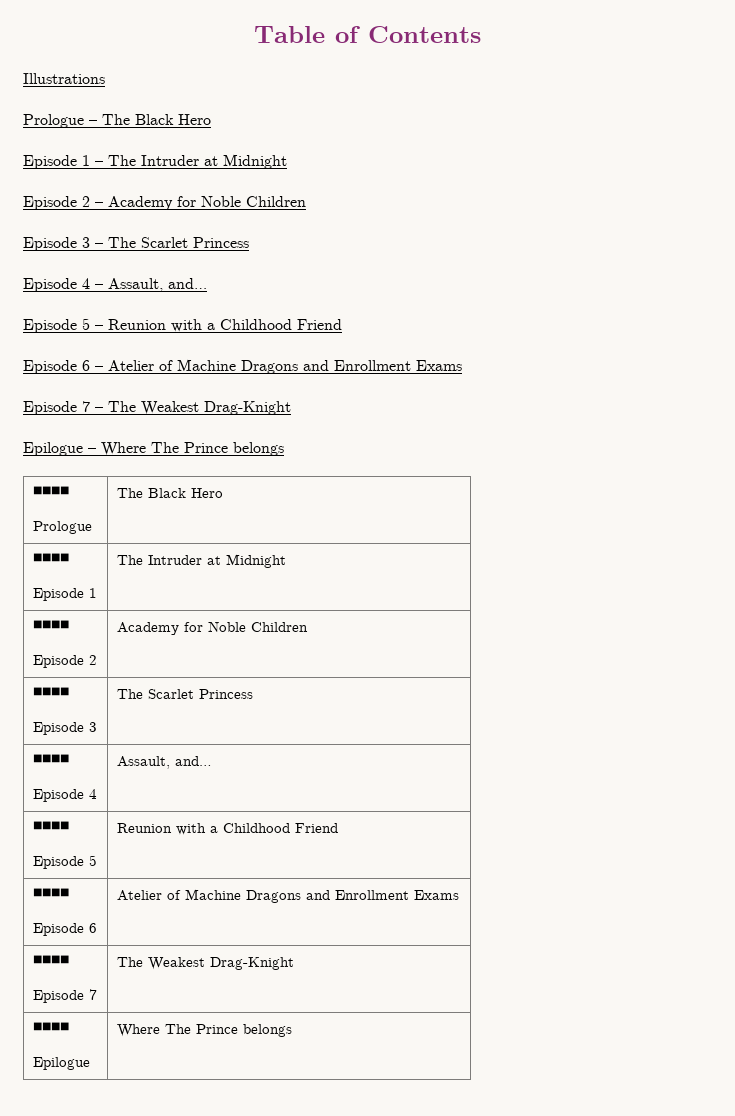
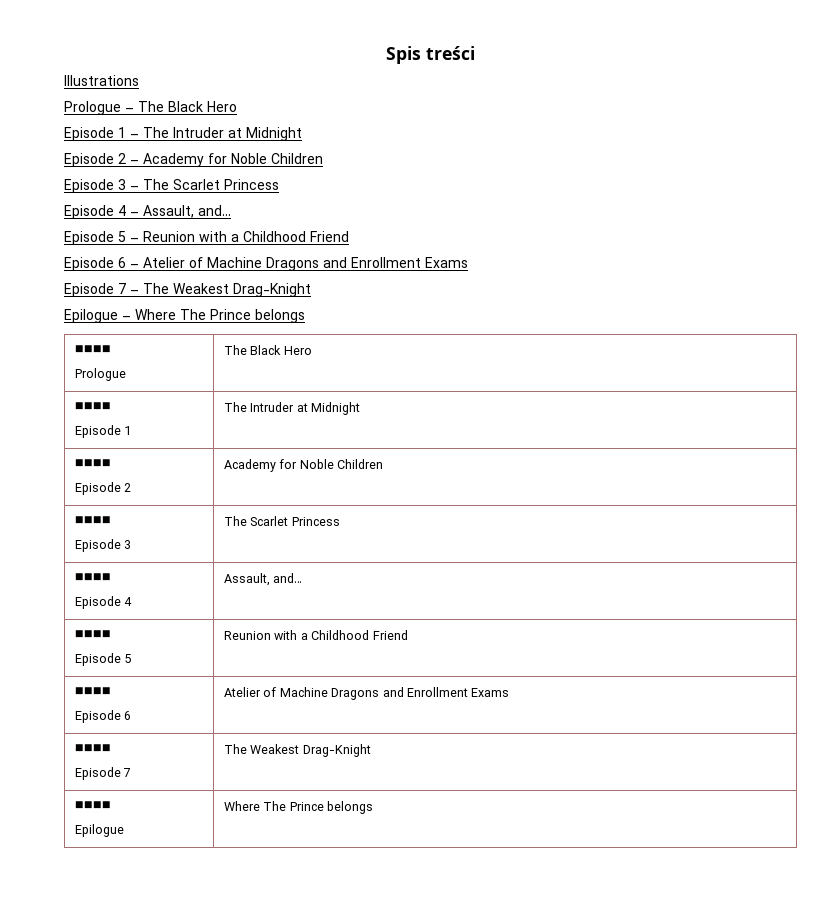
- Table of Contents
+ Spis treści

